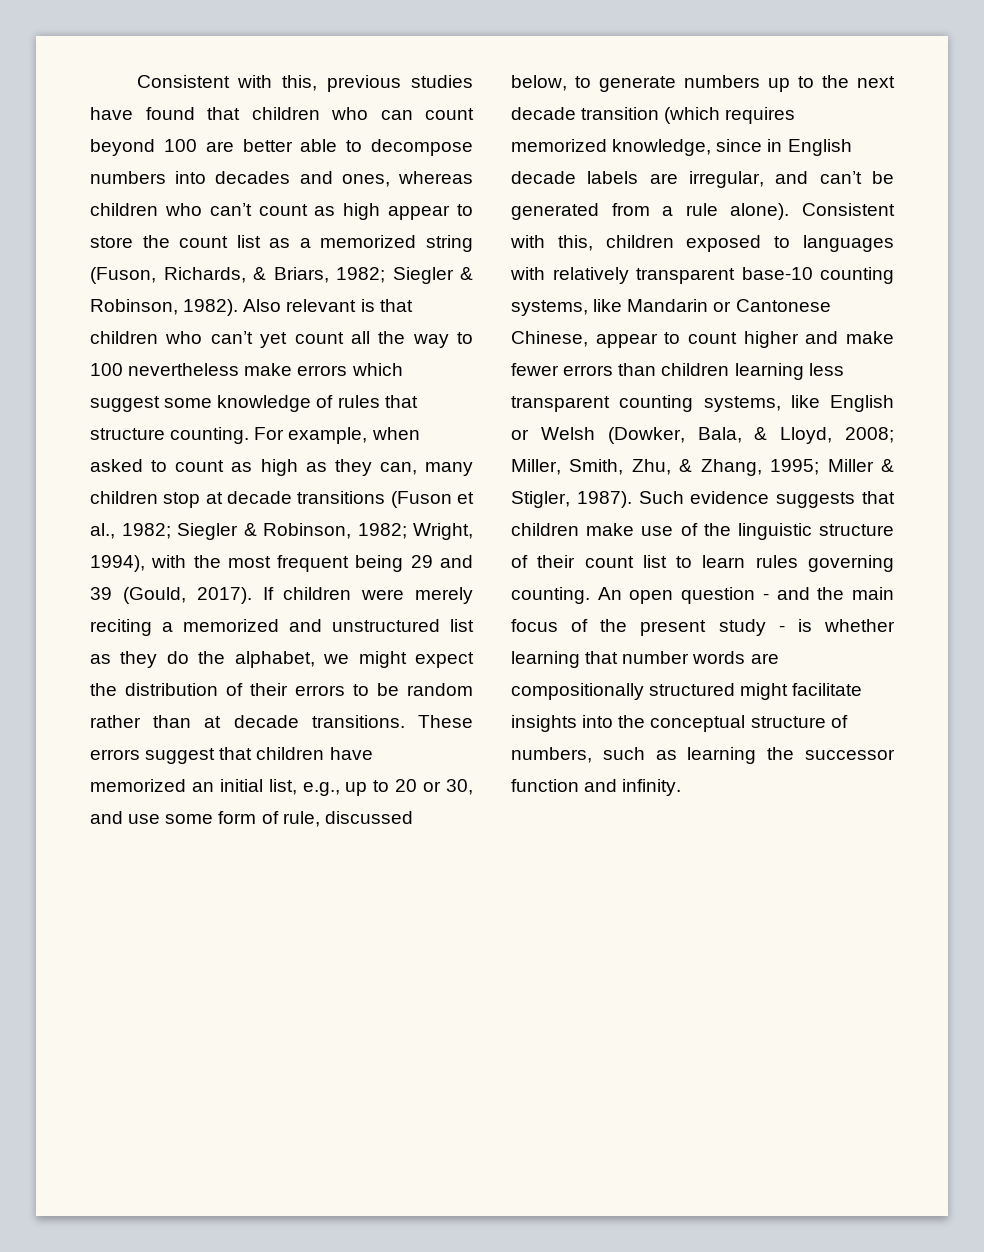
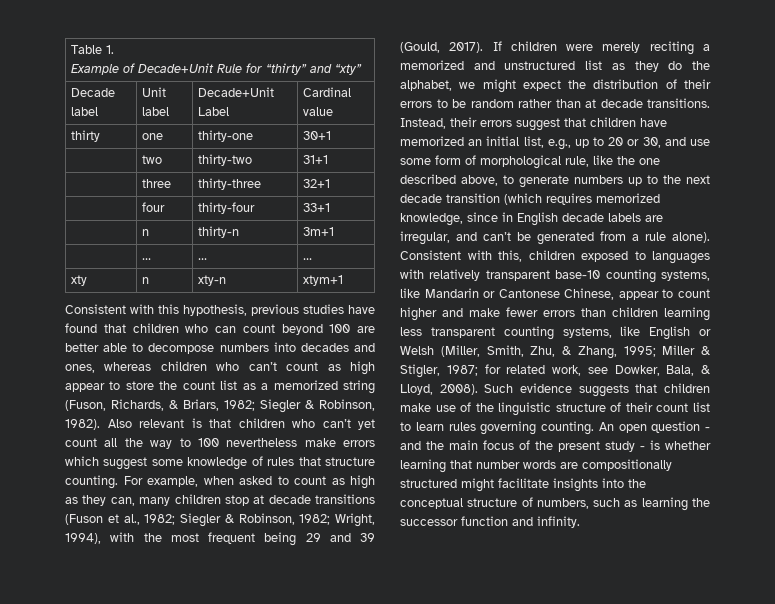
- Consistent with this, previous studies have found that children who can count beyond 100 are better able to decompose numbers into decades and ones, whereas children who can’t count as high appear to store the count list as a memorized string (Fuson, Richards, & Briars, 1982; Siegler & Robinson, 1982).
+ Table 1.
+ Example of Decade+Unit Rule for “thirty” and “xty”
+ Decade label | Unit label | Decade+Unit Label | Cardinal value
+ thirty | one | thirty-one | 30+1
+ | two | thirty-two | 31+1
+ | three | thirty-three | 32+1
+ | four | thirty-four | 33+1
+ | n | thirty-n | 3m+1
+ | … | … | …
+ xty | n | xty-n | xtym+1
+ Consistent with this hypothesis, previous studies have found that children who can count beyond 100 are better able to decompose numbers into decades and ones, whereas children who can’t count as high appear to store the count list as a memorized string (Fuson, Richards, & Briars, 1982; Siegler & Robinson, 1982).
- These errors suggest that children have memorized an initial list, e.g., up to 20 or 30, and use some form of rule, discussed below, to generate numbers up to the next decade transition (which requires memorized knowledge, since in English decade labels are irregular, and can’t be generated from a rule alone).
+ Instead, their errors suggest that children have memorized an initial list, e.g., up to 20 or 30, and use some form of morphological rule, like the one described above, to generate numbers up to the next decade transition (which requires memorized knowledge, since in English decade labels are irregular, and can’t be generated from a rule alone).
- Consistent with this, children exposed to languages with relatively transparent base-10 counting systems, like Mandarin or Cantonese Chinese, appear to count higher and make fewer errors than children learning less transparent counting systems, like English or Welsh (Dowker, Bala, & Lloyd, 2008; Miller, Smith, Zhu, & Zhang, 1995; Miller & Stigler, 1987).
+ Consistent with this, children exposed to languages with relatively transparent base-10 counting systems, like Mandarin or Cantonese Chinese, appear to count higher and make fewer errors than children learning less transparent counting systems, like English or Welsh (Miller, Smith, Zhu, & Zhang, 1995; Miller & Stigler, 1987; for related work, see Dowker, Bala, & Lloyd, 2008).

